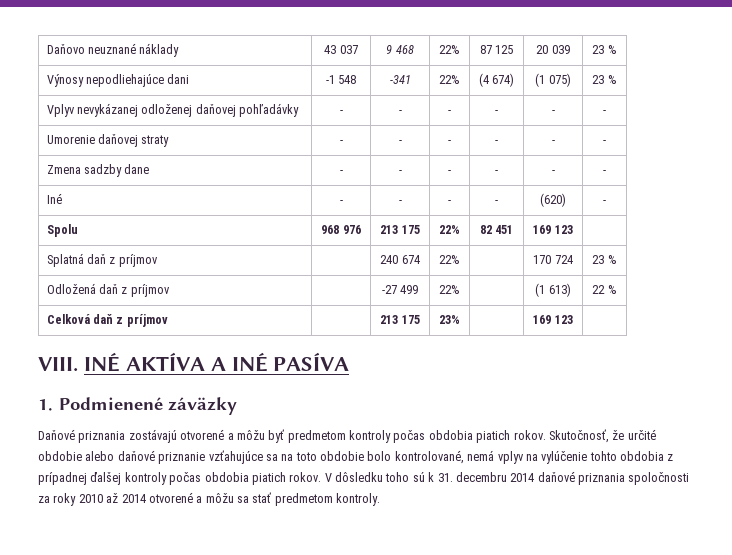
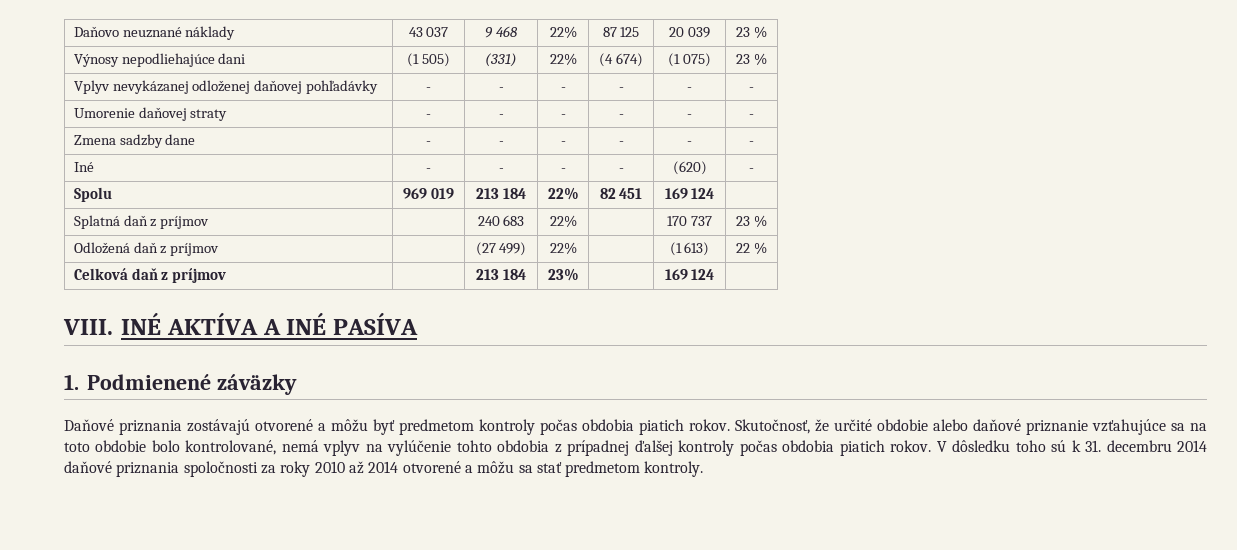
- Výnosy nepodliehajúce dani | -1 548 | -341 | 22% | (4 674) | (1 075) | 23 %
+ Výnosy nepodliehajúce dani | (1 505) | (331) | 22% | (4 674) | (1 075) | 23 %
- Spolu | 968 976 | 213 175 | 22% | 82 451 | 169 123 |
+ Spolu | 969 019 | 213 184 | 22% | 82 451 | 169 124 |
- Splatná daň z príjmov | | 240 674 | 22% | | 170 724 | 23 %
+ Splatná daň z príjmov | | 240 683 | 22% | | 170 737 | 23 %
- Odložená daň z príjmov | | -27 499 | 22% | | (1 613) | 22 %
+ Odložená daň z príjmov | | (27 499) | 22% | | (1 613) | 22 %
- Celková daň z príjmov | | 213 175 | 23% | | 169 123 |
+ Celková daň z príjmov | | 213 184 | 23% | | 169 124 |

